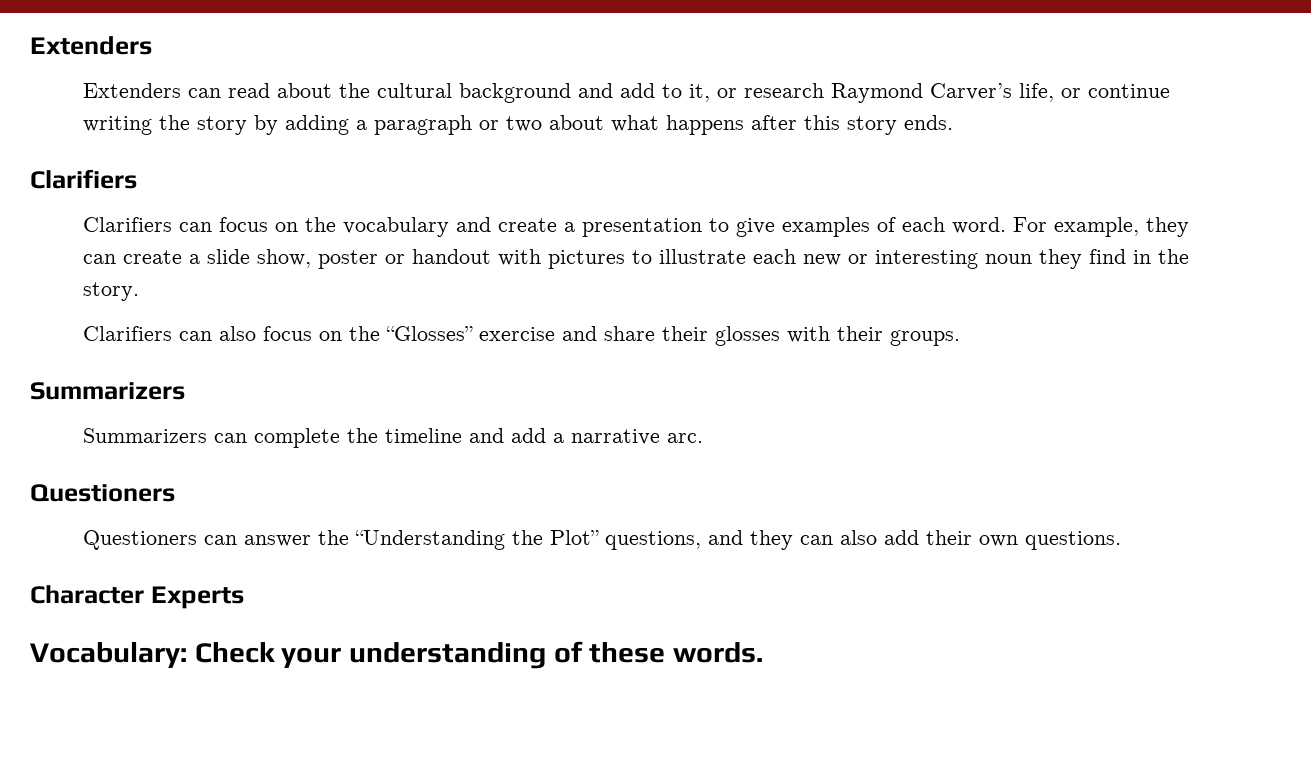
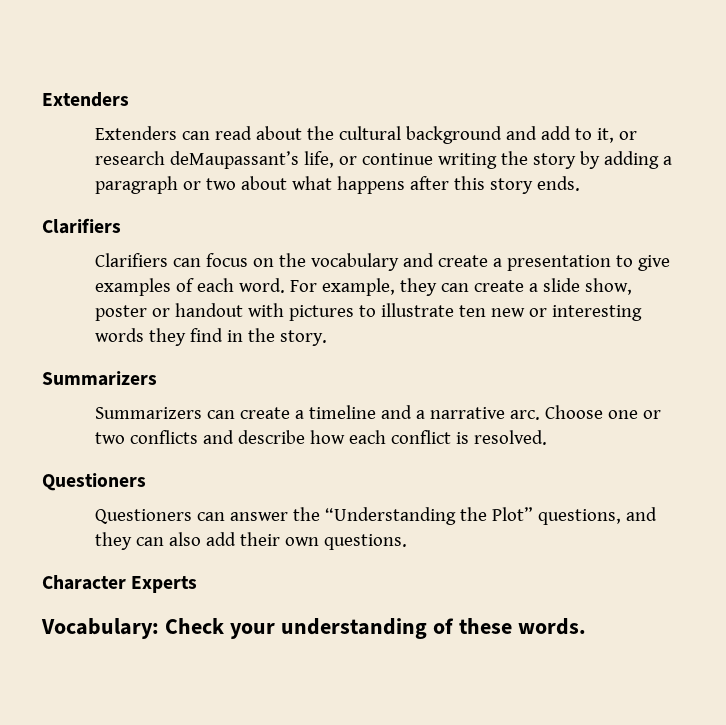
- Extenders can read about the cultural background and add to it, or research Raymond Carver’s life, or continue writing the story by adding a paragraph or two about what happens after this story ends.
+ Extenders can read about the cultural background and add to it, or research deMaupassant’s life, or continue writing the story by adding a paragraph or two about what happens after this story ends.
- For example, they can create a slide show, poster or handout with pictures to illustrate each new or interesting noun they find in the story.
+ For example, they can create a slide show, poster or handout with pictures to illustrate ten new or interesting words they find in the story.
- Clarifiers can also focus on the “Glosses” exercise and share their glosses with their groups.
- Summarizers can complete the timeline and add a narrative arc.
+ Summarizers can create a timeline and a narrative arc. Choose one or two conflicts and describe how each conflict is resolved.

